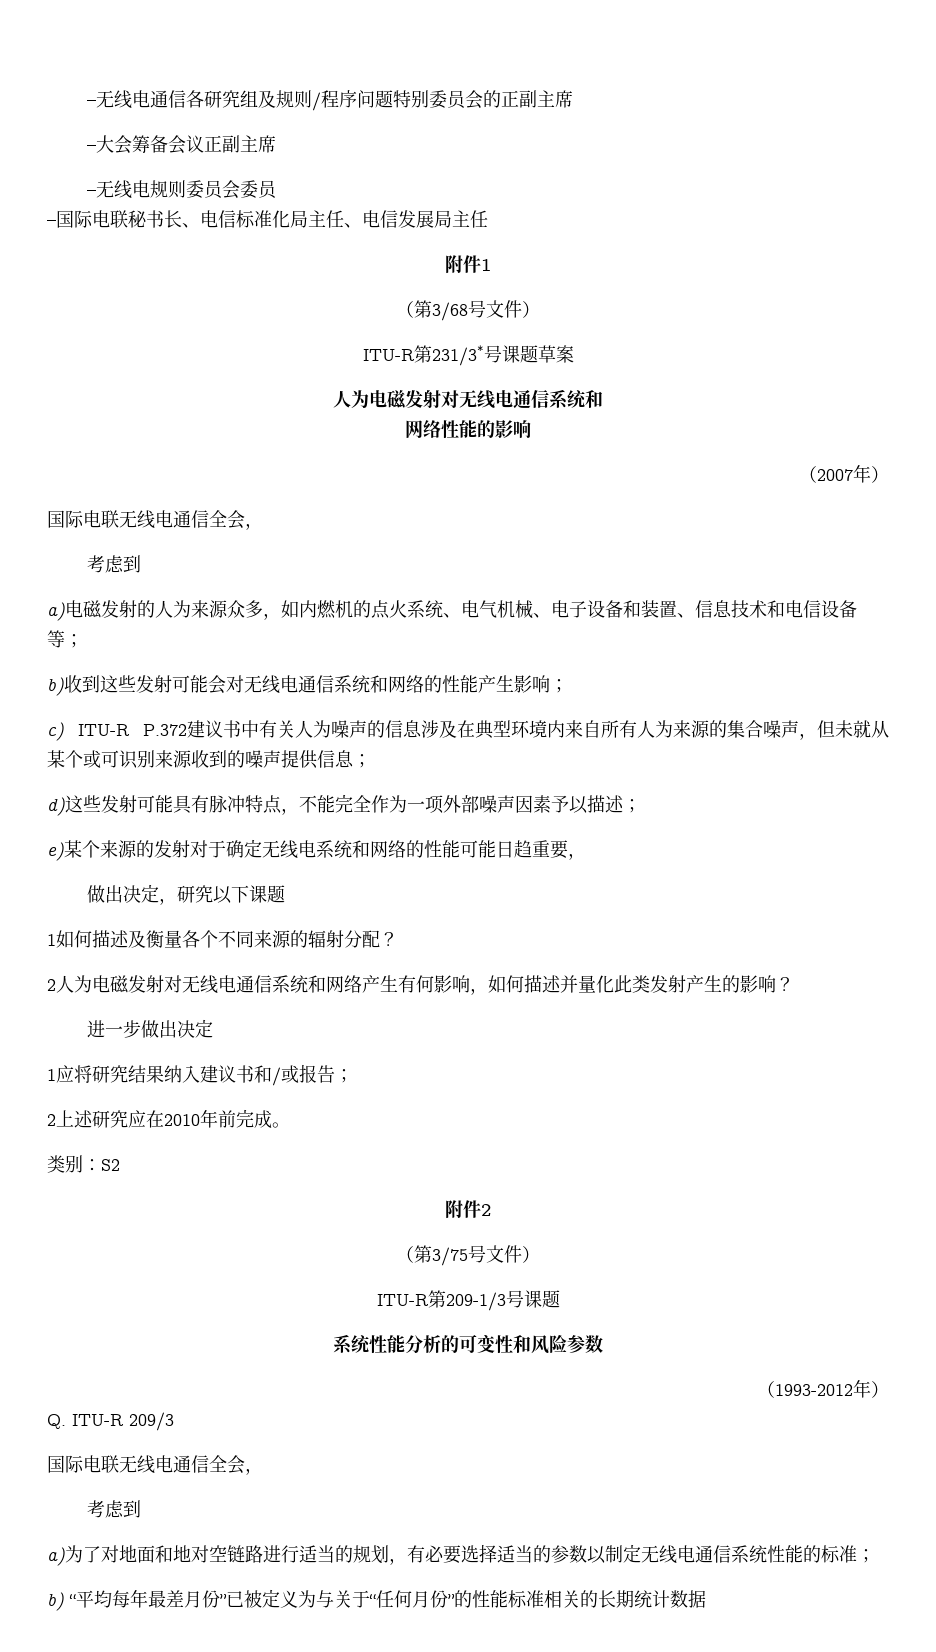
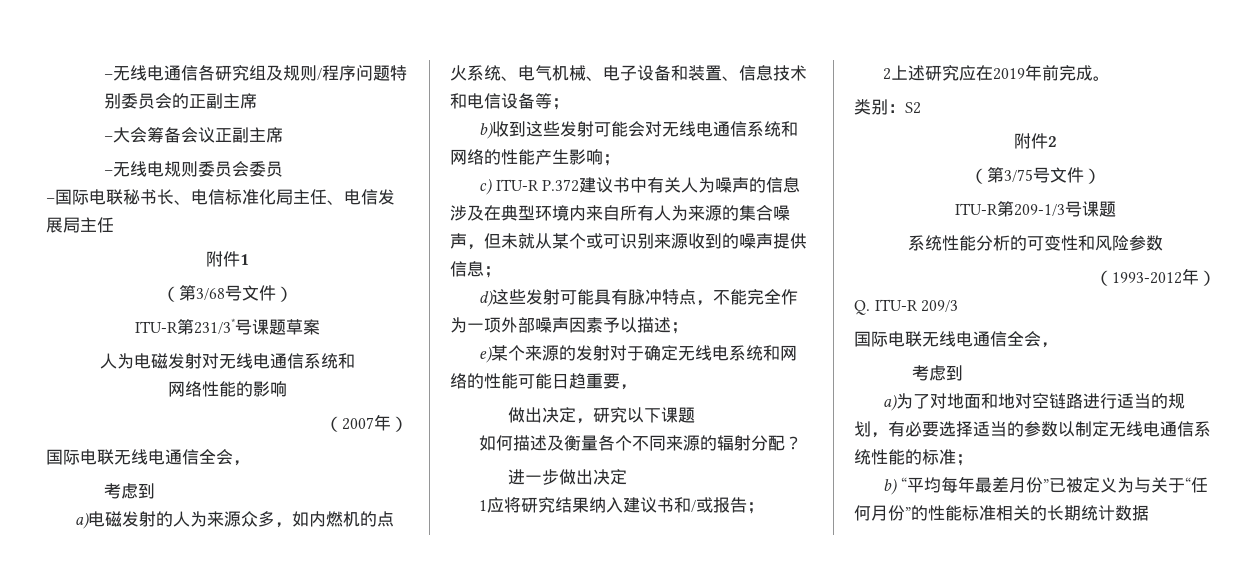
- 1如何描述及衡量各个不同来源的辐射分配？
+ 如何描述及衡量各个不同来源的辐射分配？
- 2人为电磁发射对无线电通信系统和网络产生有何影响，如何描述并量化此类发射产生的影响？
- 2上述研究应在2010年前完成。
+ 2上述研究应在2019年前完成。

